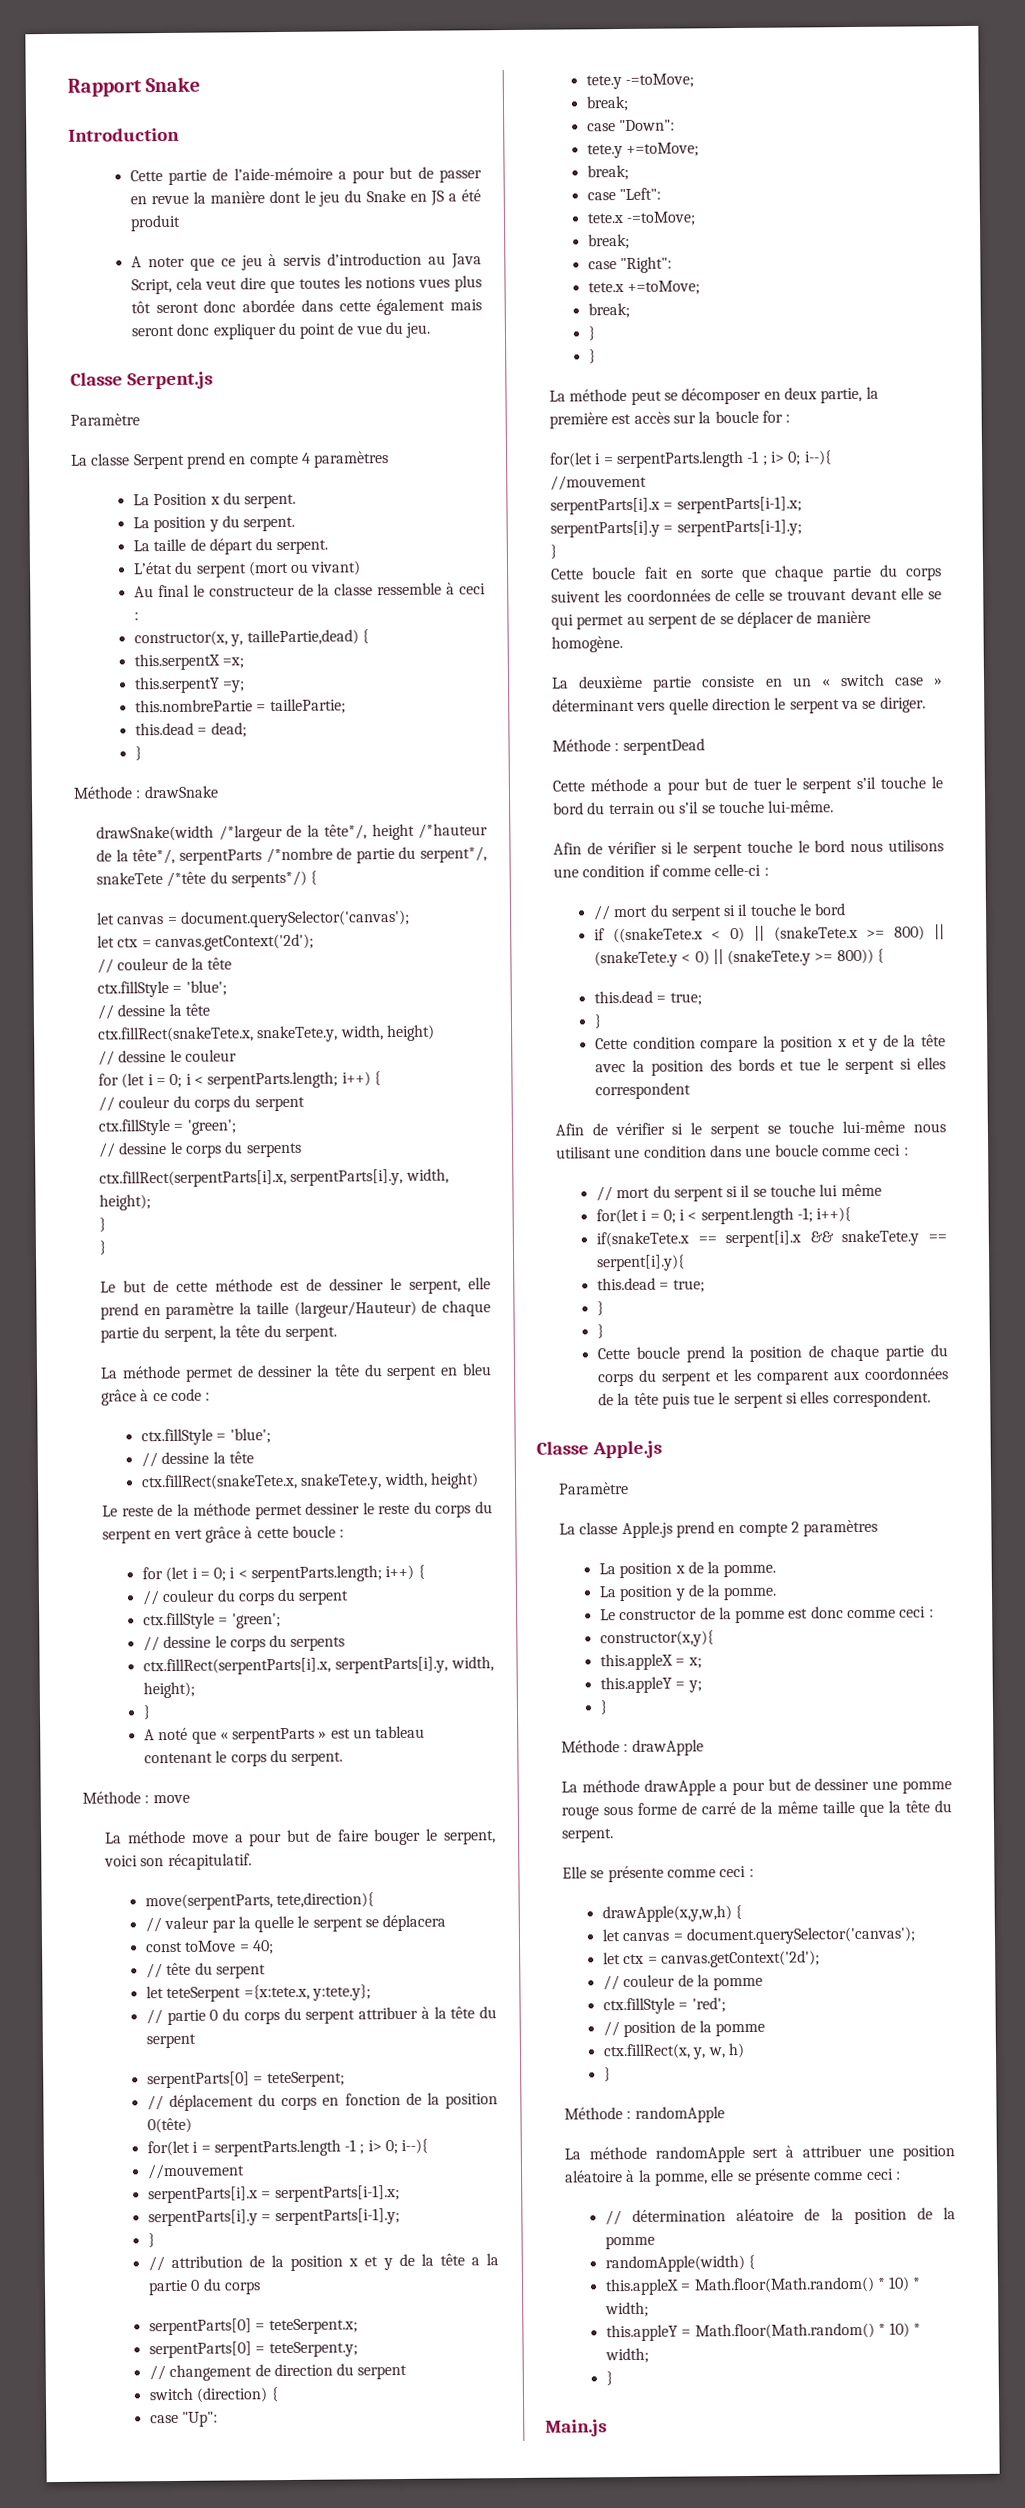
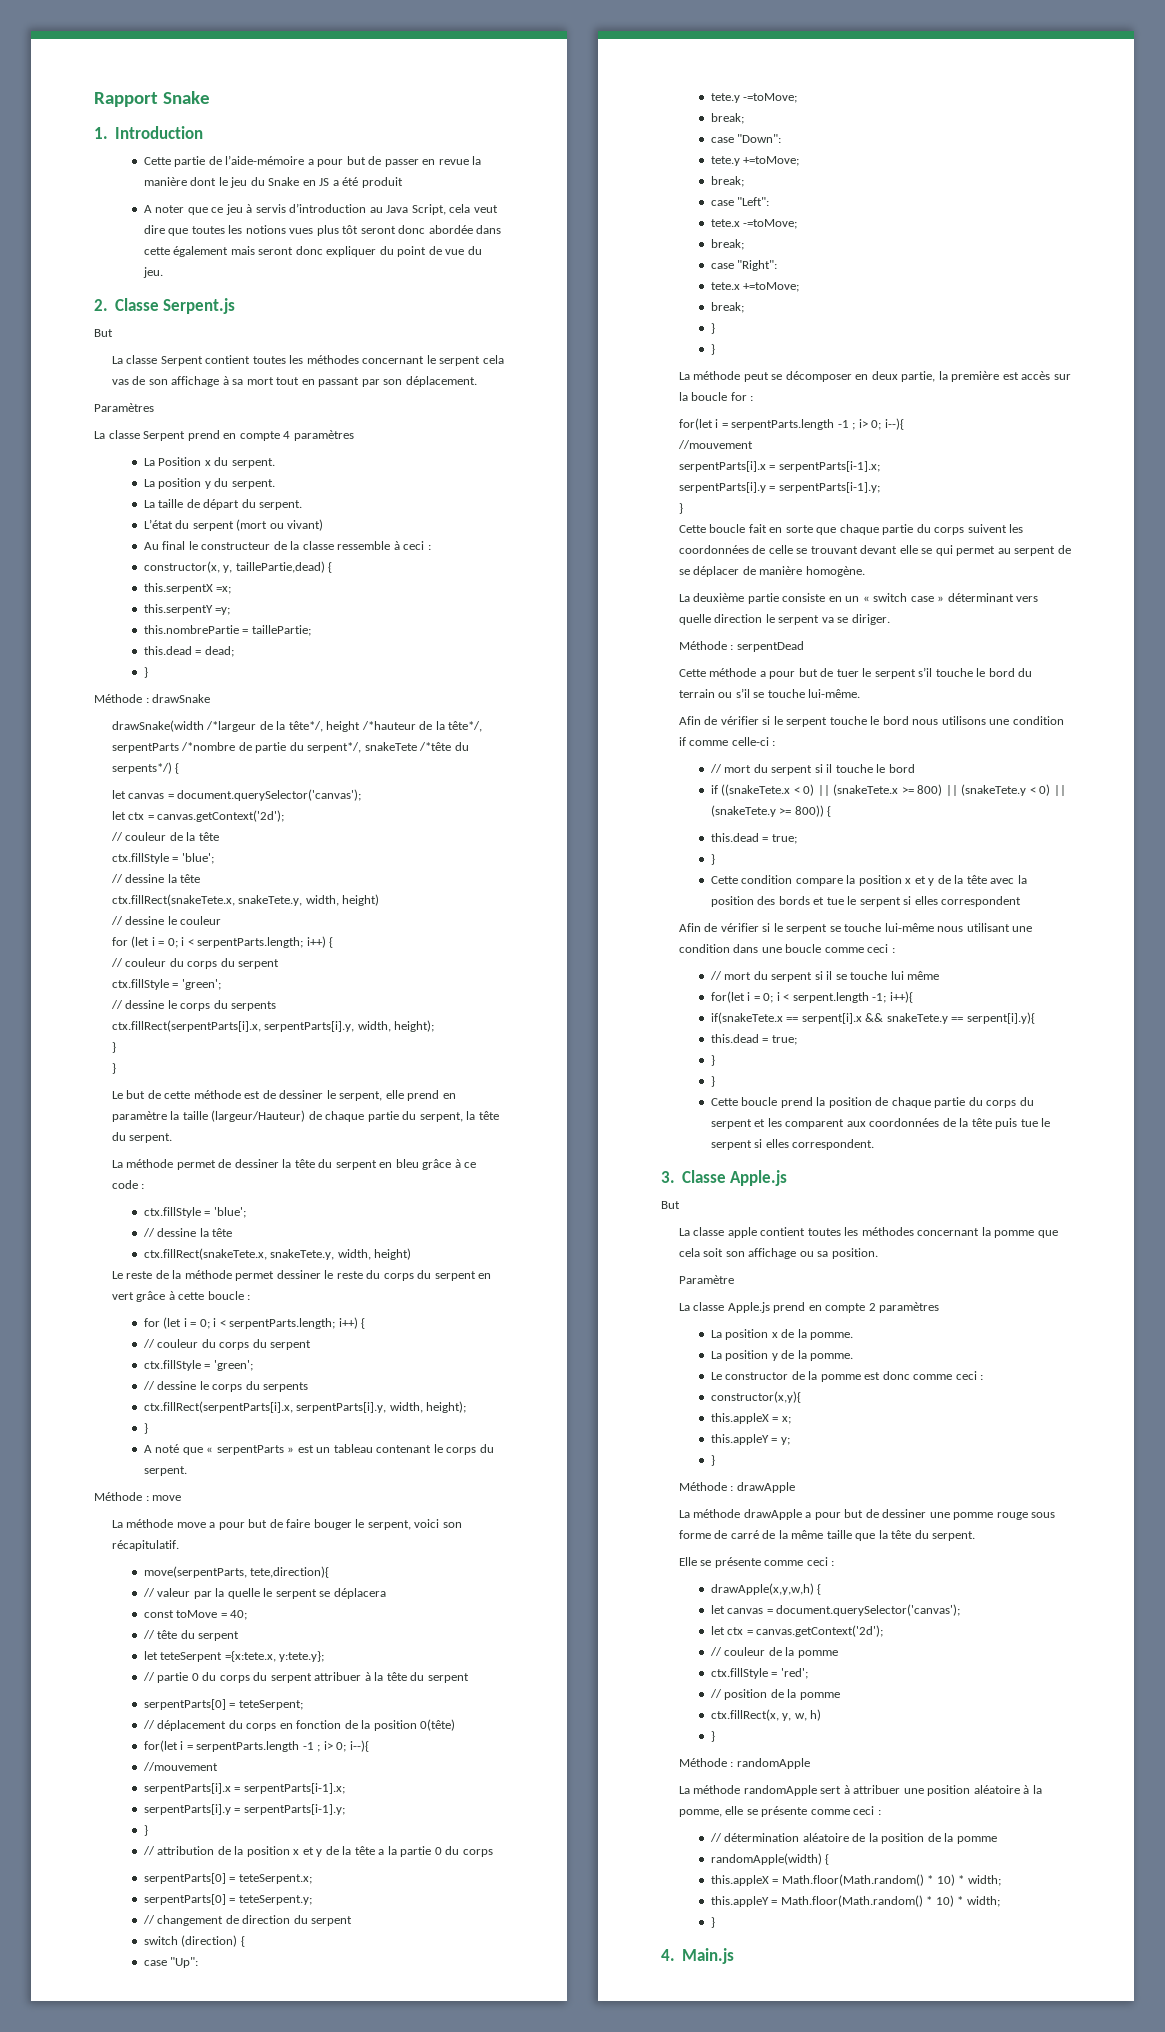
- Introduction
+ 1. Introduction
- Classe Serpent.js
- Paramètre
+ 2. Classe Serpent.js
+ But
+ La classe Serpent contient toutes les méthodes concernant le serpent cela vas de son affichage à sa mort tout en passant par son déplacement.
+ Paramètres
- Classe Apple.js
+ 3. Classe Apple.js
+ But
+ La classe apple contient toutes les méthodes concernant la pomme que cela soit son affichage ou sa position.
- Main.js
+ 4. Main.js

